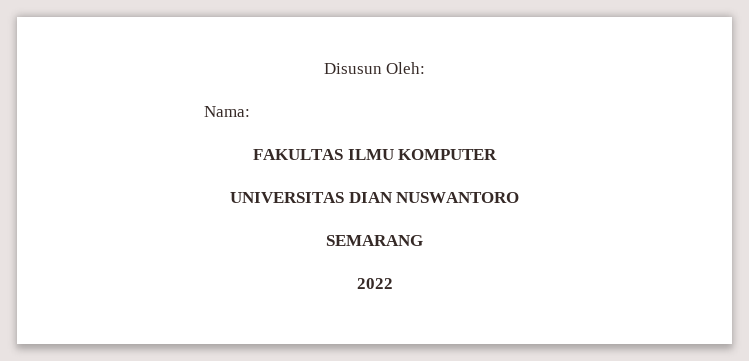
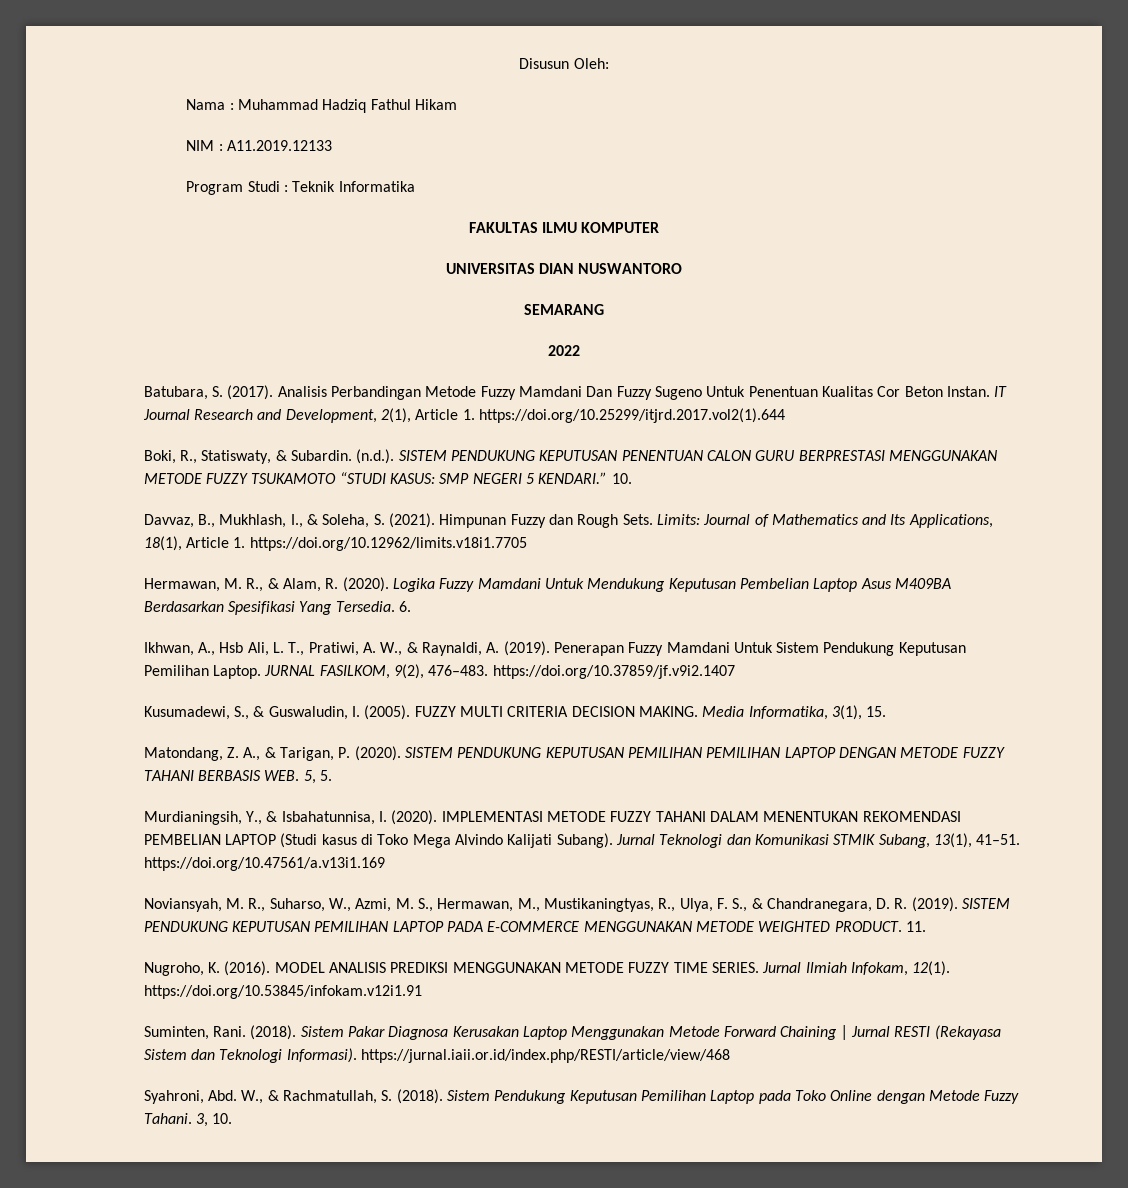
- Nama:
+ Nama : Muhammad Hadziq Fathul Hikam
+ NIM : A11.2019.12133
+ Program Studi : Teknik Informatika
+ Batubara, S. (2017). Analisis Perbandingan Metode Fuzzy Mamdani Dan Fuzzy Sugeno Untuk Penentuan Kualitas Cor Beton Instan. IT Journal Research and Development, 2(1), Article 1. https://doi.org/10.25299/itjrd.2017.vol2(1).644
+ Boki, R., Statiswaty, & Subardin. (n.d.). SISTEM PENDUKUNG KEPUTUSAN PENENTUAN CALON GURU BERPRESTASI MENGGUNAKAN METODE FUZZY TSUKAMOTO “STUDI KASUS: SMP NEGERI 5 KENDARI.” 10.
+ Davvaz, B., Mukhlash, I., & Soleha, S. (2021). Himpunan Fuzzy dan Rough Sets. Limits: Journal of Mathematics and Its Applications, 18(1), Article 1. https://doi.org/10.12962/limits.v18i1.7705
+ Hermawan, M. R., & Alam, R. (2020). Logika Fuzzy Mamdani Untuk Mendukung Keputusan Pembelian Laptop Asus M409BA Berdasarkan Spesifikasi Yang Tersedia. 6.
+ Ikhwan, A., Hsb Ali, L. T., Pratiwi, A. W., & Raynaldi, A. (2019). Penerapan Fuzzy Mamdani Untuk Sistem Pendukung Keputusan Pemilihan Laptop. JURNAL FASILKOM, 9(2), 476–483. https://doi.org/10.37859/jf.v9i2.1407
+ Kusumadewi, S., & Guswaludin, I. (2005). FUZZY MULTI CRITERIA DECISION MAKING. Media Informatika, 3(1), 15.
+ Matondang, Z. A., & Tarigan, P. (2020). SISTEM PENDUKUNG KEPUTUSAN PEMILIHAN PEMILIHAN LAPTOP DENGAN METODE FUZZY TAHANI BERBASIS WEB. 5, 5.
+ Murdianingsih, Y., & Isbahatunnisa, I. (2020). IMPLEMENTASI METODE FUZZY TAHANI DALAM MENENTUKAN REKOMENDASI PEMBELIAN LAPTOP (Studi kasus di Toko Mega Alvindo Kalijati Subang). Jurnal Teknologi dan Komunikasi STMIK Subang, 13(1), 41–51. https://doi.org/10.47561/a.v13i1.169
+ Noviansyah, M. R., Suharso, W., Azmi, M. S., Hermawan, M., Mustikaningtyas, R., Ulya, F. S., & Chandranegara, D. R. (2019). SISTEM PENDUKUNG KEPUTUSAN PEMILIHAN LAPTOP PADA E-COMMERCE MENGGUNAKAN METODE WEIGHTED PRODUCT. 11.
+ Nugroho, K. (2016). MODEL ANALISIS PREDIKSI MENGGUNAKAN METODE FUZZY TIME SERIES. Jurnal Ilmiah Infokam, 12(1). https://doi.org/10.53845/infokam.v12i1.91
+ Suminten, Rani. (2018). Sistem Pakar Diagnosa Kerusakan Laptop Menggunakan Metode Forward Chaining | Jurnal RESTI (Rekayasa Sistem dan Teknologi Informasi). https://jurnal.iaii.or.id/index.php/RESTI/article/view/468
+ Syahroni, Abd. W., & Rachmatullah, S. (2018). Sistem Pendukung Keputusan Pemilihan Laptop pada Toko Online dengan Metode Fuzzy Tahani. 3, 10.

